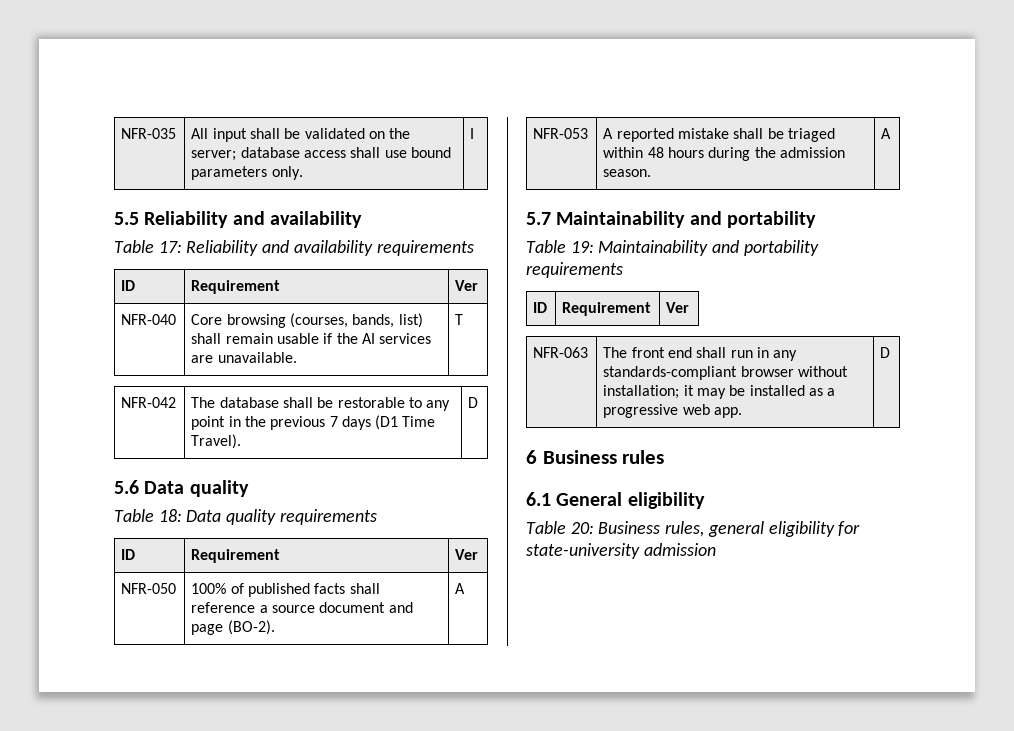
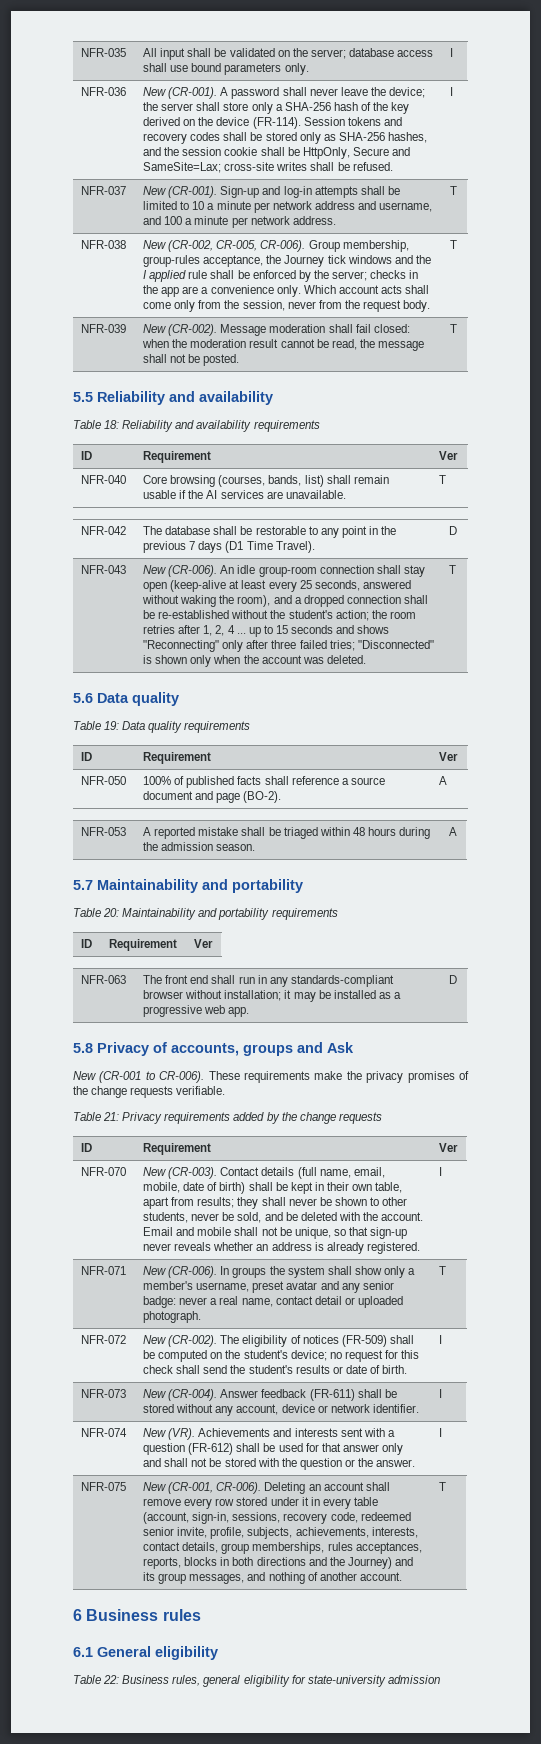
+ NFR-036 | New (CR-001). A password shall never leave the device; the server shall store only a SHA-256 hash of the key derived on the device (FR-114). Session tokens and recovery codes shall be stored only as SHA-256 hashes, and the session cookie shall be HttpOnly, Secure and SameSite=Lax; cross-site writes shall be refused. | I
+ NFR-037 | New (CR-001). Sign-up and log-in attempts shall be limited to 10 a minute per network address and username, and 100 a minute per network address. | T
+ NFR-038 | New (CR-002, CR-005, CR-006). Group membership, group-rules acceptance, the Journey tick windows and the I applied rule shall be enforced by the server; checks in the app are a convenience only. Which account acts shall come only from the session, never from the request body. | T
+ NFR-039 | New (CR-002). Message moderation shall fail closed: when the moderation result cannot be read, the message shall not be posted. | T
- Table 17: Reliability and availability requirements
+ Table 18: Reliability and availability requirements
+ NFR-043 | New (CR-006). An idle group-room connection shall stay open (keep-alive at least every 25 seconds, answered without waking the room), and a dropped connection shall be re-established without the student's action; the room retries after 1, 2, 4 ... up to 15 seconds and shows "Reconnecting" only after three failed tries; "Disconnected" is shown only when the account was deleted. | T
- Table 18: Data quality requirements
+ Table 19: Data quality requirements
- Table 19: Maintainability and portability requirements
+ Table 20: Maintainability and portability requirements
+ 5.8 Privacy of accounts, groups and Ask
+ New (CR-001 to CR-006). These requirements make the privacy promises of the change requests verifiable.
+ Table 21: Privacy requirements added by the change requests
+ ID | Requirement | Ver
+ NFR-070 | New (CR-003). Contact details (full name, email, mobile, date of birth) shall be kept in their own table, apart from results; they shall never be shown to other students, never be sold, and be deleted with the account. Email and mobile shall not be unique, so that sign-up never reveals whether an address is already registered. | I
+ NFR-071 | New (CR-006). In groups the system shall show only a member's username, preset avatar and any senior badge: never a real name, contact detail or uploaded photograph. | T
+ NFR-072 | New (CR-002). The eligibility of notices (FR-509) shall be computed on the student's device; no request for this check shall send the student's results or date of birth. | I
+ NFR-073 | New (CR-004). Answer feedback (FR-611) shall be stored without any account, device or network identifier. | I
+ NFR-074 | New (VR). Achievements and interests sent with a question (FR-612) shall be used for that answer only and shall not be stored with the question or the answer. | I
+ NFR-075 | New (CR-001, CR-006). Deleting an account shall remove every row stored under it in every table (account, sign-in, sessions, recovery code, redeemed senior invite, profile, subjects, achievements, interests, contact details, group memberships, rules acceptances, reports, blocks in both directions and the Journey) and its group messages, and nothing of another account. | T
- Table 20: Business rules, general eligibility for state-university admission
+ Table 22: Business rules, general eligibility for state-university admission

